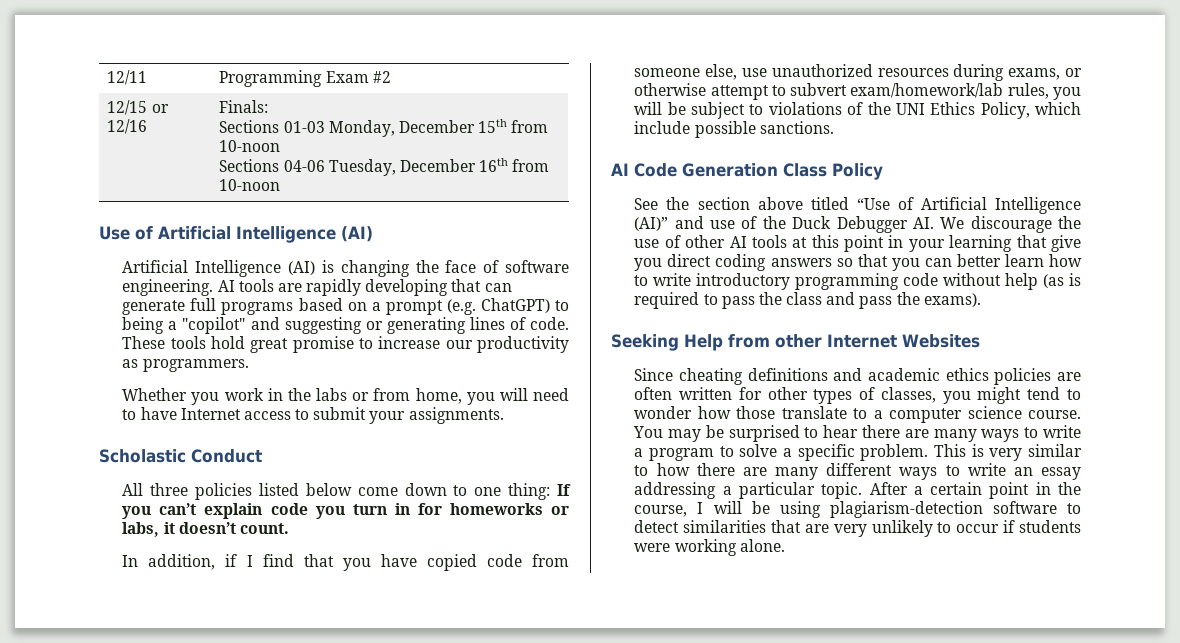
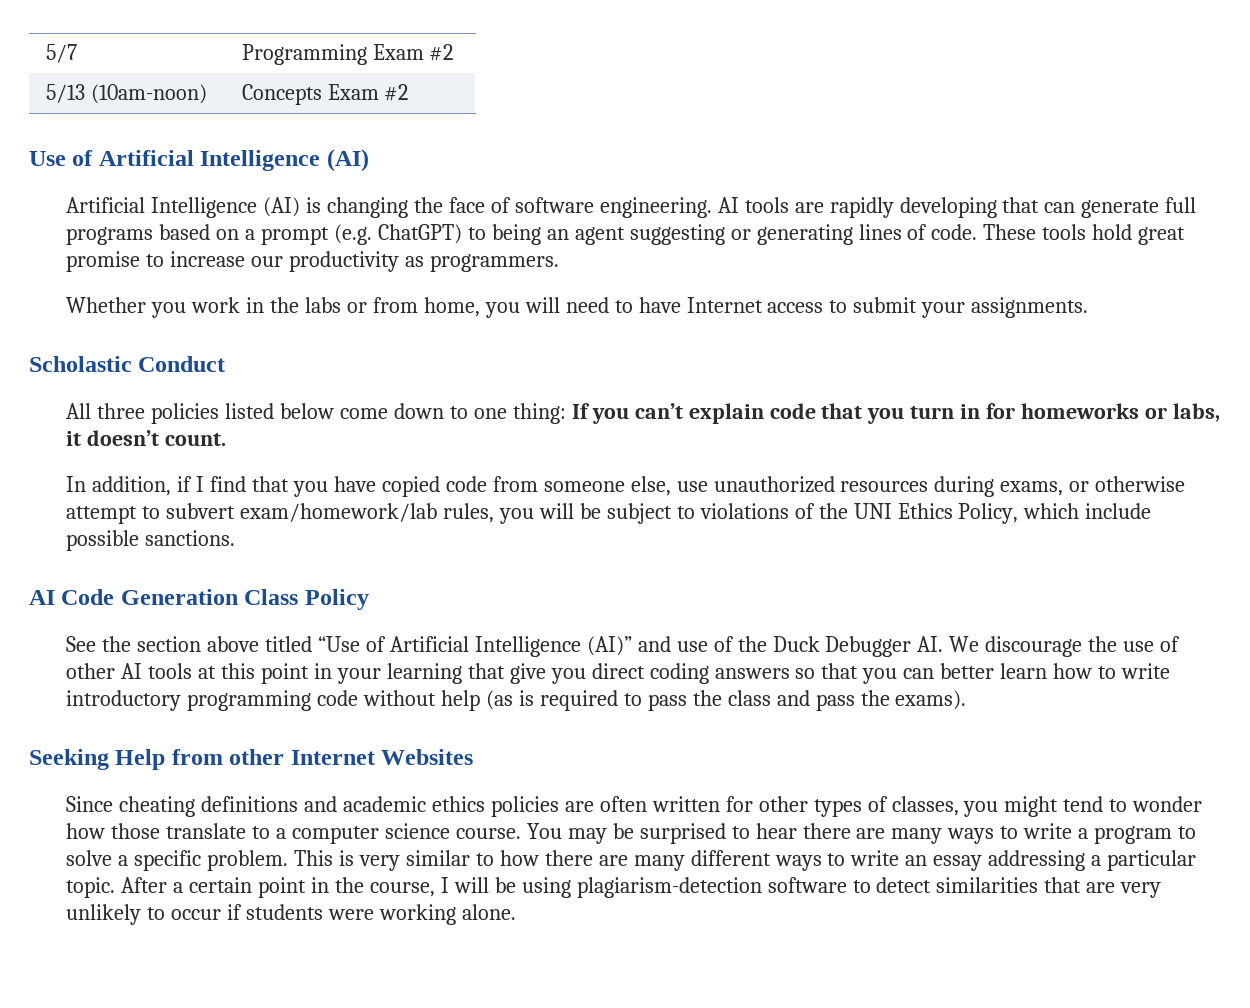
- 12/11 | Programming Exam #2
+ 5/7 | Programming Exam #2
- 12/15 or 12/16 | Finals:
- Sections 01-03 Monday, December 15th from 10-noon
- Sections 04-06 Tuesday, December 16th from 10-noon
+ 5/13 (10am-noon) | Concepts Exam #2
- AI tools are rapidly developing that can generate full programs based on a prompt (e.g. ChatGPT) to being a "copilot" and suggesting or generating lines of code.
+ AI tools are rapidly developing that can generate full programs based on a prompt (e.g. ChatGPT) to being an agent suggesting or generating lines of code.
- All three policies listed below come down to one thing: If you can’t explain code you turn in for homeworks or labs, it doesn’t count.
+ All three policies listed below come down to one thing: If you can’t explain code that you turn in for homeworks or labs, it doesn’t count.

